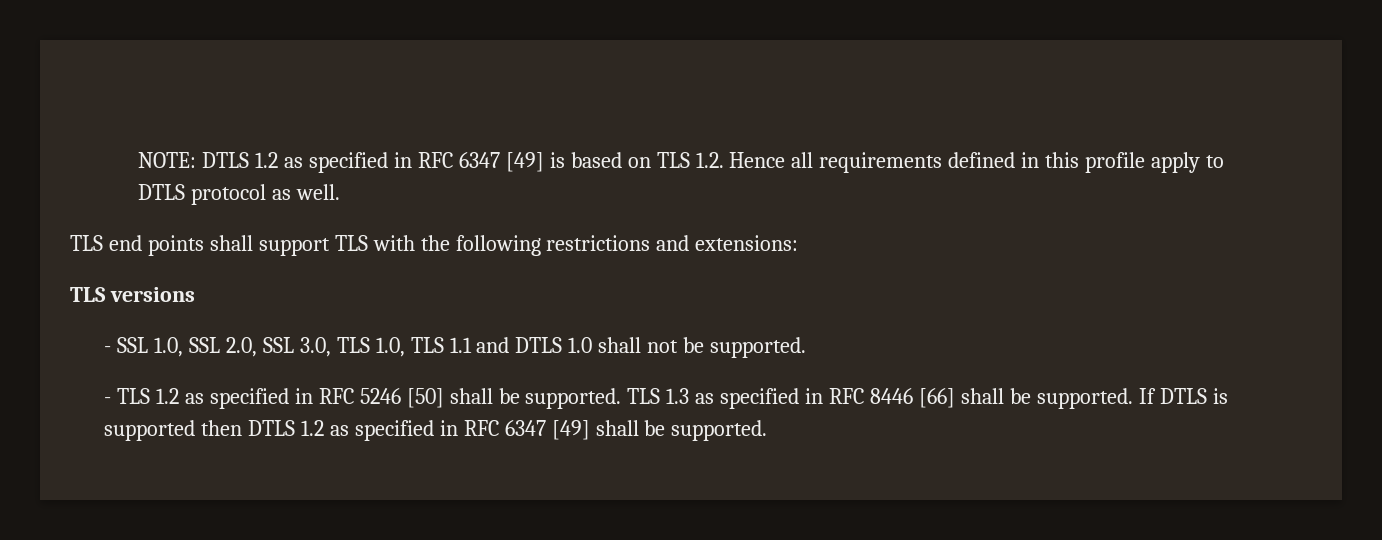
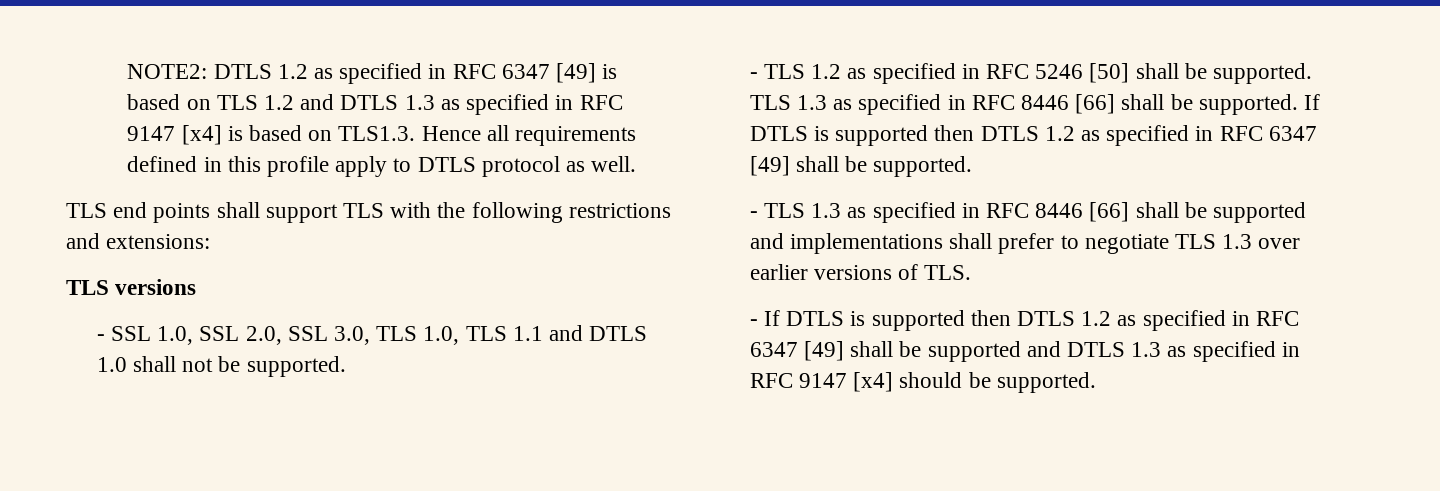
- NOTE: DTLS 1.2 as specified in RFC 6347 [49] is based on TLS 1.2. Hence all requirements defined in this profile apply to DTLS protocol as well.
+ NOTE2: DTLS 1.2 as specified in RFC 6347 [49] is based on TLS 1.2 and DTLS 1.3 as specified in RFC 9147 [x4] is based on TLS1.3. Hence all requirements defined in this profile apply to DTLS protocol as well.
+ - TLS 1.3 as specified in RFC 8446 [66] shall be supported and implementations shall prefer to negotiate TLS 1.3 over earlier versions of TLS.
+ - If DTLS is supported then DTLS 1.2 as specified in RFC 6347 [49] shall be supported and DTLS 1.3 as specified in RFC 9147 [x4] should be supported.

